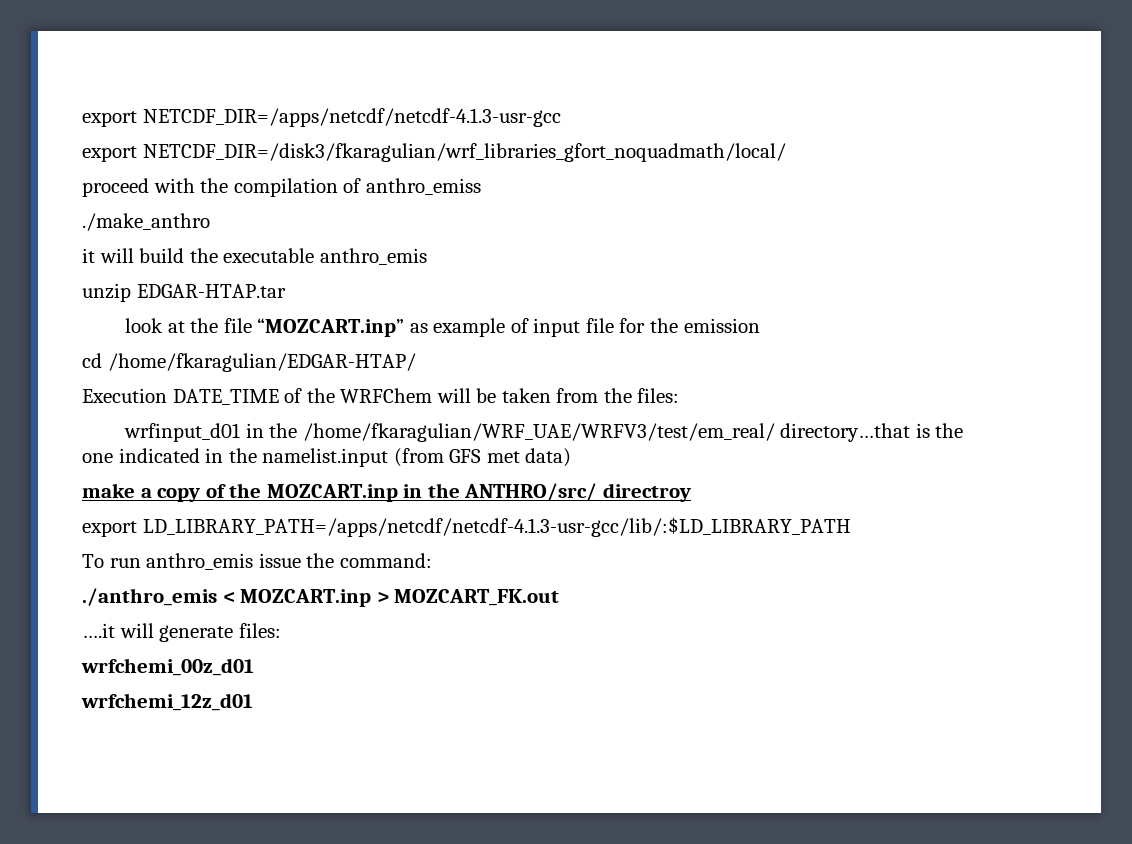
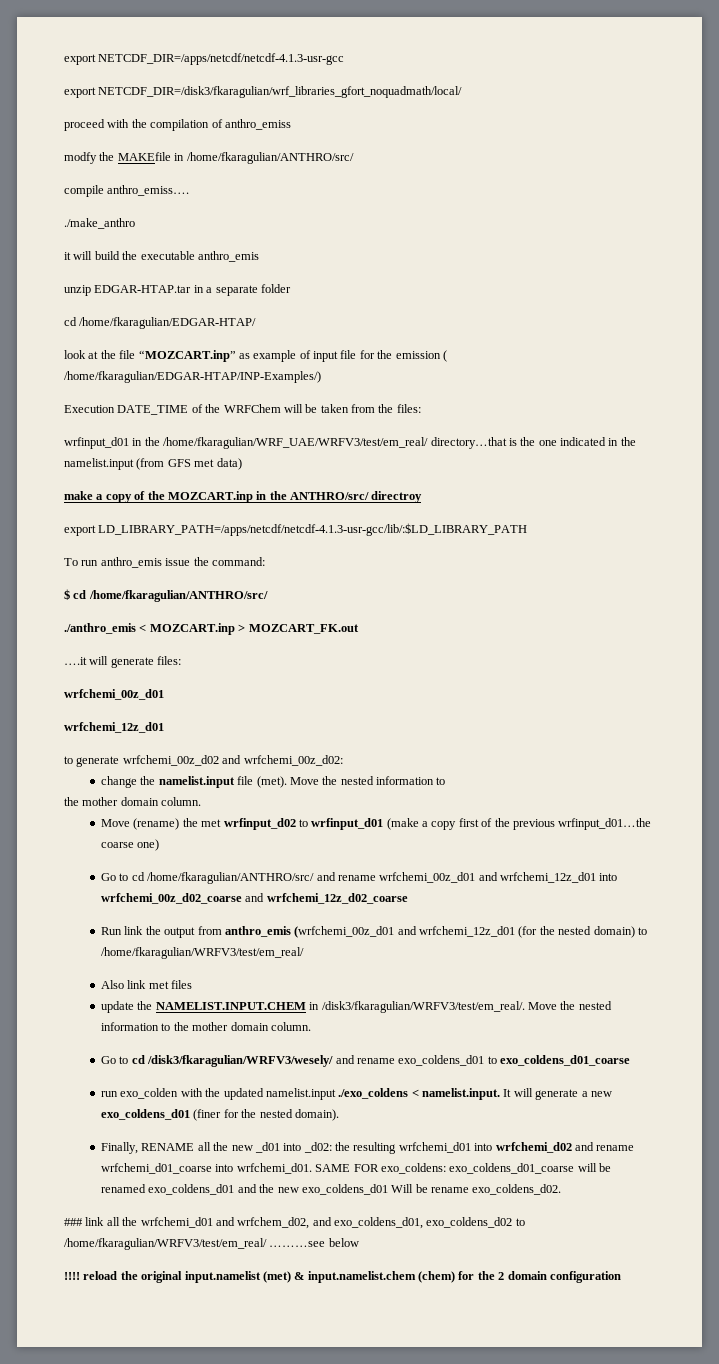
+ modfy the MAKEfile in /home/fkaragulian/ANTHRO/src/
+ compile anthro_emiss….
- unzip EDGAR-HTAP.tar
+ unzip EDGAR-HTAP.tar in a separate folder
+ cd /home/fkaragulian/EDGAR-HTAP/
- look at the file “MOZCART.inp” as example of input file for the emission
- cd /home/fkaragulian/EDGAR-HTAP/
+ look at the file “MOZCART.inp” as example of input file for the emission ( /home/fkaragulian/EDGAR-HTAP/INP-Examples/)
+ $ cd /home/fkaragulian/ANTHRO/src/
+ to generate wrfchemi_00z_d02 and wrfchemi_00z_d02:
+ change the namelist.input file (met). Move the nested information to
+ the mother domain column.
+ Move (rename) the met wrfinput_d02 to wrfinput_d01 (make a copy first of the previous wrfinput_d01…the coarse one)
+ Go to cd /home/fkaragulian/ANTHRO/src/ and rename wrfchemi_00z_d01 and wrfchemi_12z_d01 into wrfchemi_00z_d02_coarse and wrfchemi_12z_d02_coarse
+ Run link the output from anthro_emis (wrfchemi_00z_d01 and wrfchemi_12z_d01 (for the nested domain) to /home/fkaragulian/WRFV3/test/em_real/
+ Also link met files
+ update the NAMELIST.INPUT.CHEM in /disk3/fkaragulian/WRFV3/test/em_real/. Move the nested information to the mother domain column.
+ Go to cd /disk3/fkaragulian/WRFV3/wesely/ and rename exo_coldens_d01 to exo_coldens_d01_coarse
+ run exo_colden with the updated namelist.input ./exo_coldens < namelist.input. It will generate a new exo_coldens_d01 (finer for the nested domain).
+ Finally, RENAME all the new _d01 into _d02: the resulting wrfchemi_d01 into wrfchemi_d02 and rename wrfchemi_d01_coarse into wrfchemi_d01. SAME FOR exo_coldens: exo_coldens_d01_coarse will be renamed exo_coldens_d01 and the new exo_coldens_d01 Will be rename exo_coldens_d02.
+ ### link all the wrfchemi_d01 and wrfchem_d02, and exo_coldens_d01, exo_coldens_d02 to /home/fkaragulian/WRFV3/test/em_real/ ………see below
+ !!!! reload the original input.namelist (met) & input.namelist.chem (chem) for the 2 domain configuration

